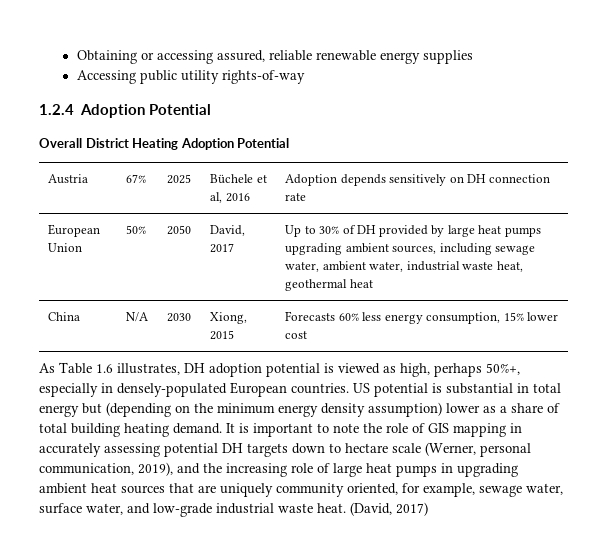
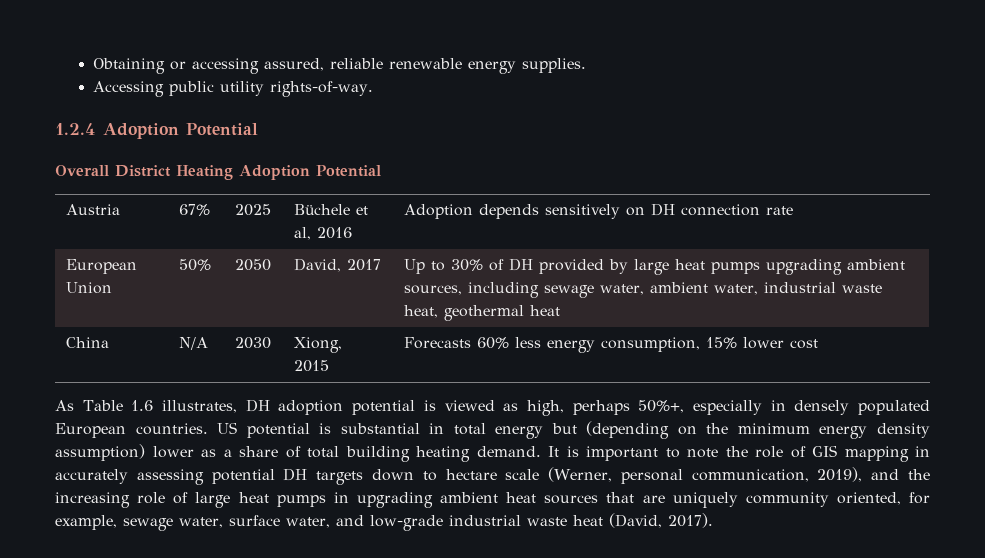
- Obtaining or accessing assured, reliable renewable energy supplies
+ Obtaining or accessing assured, reliable renewable energy supplies.
- Accessing public utility rights-of-way
+ Accessing public utility rights-of-way.
- As Table 1.6 illustrates, DH adoption potential is viewed as high, perhaps 50%+, especially in densely-populated European countries.
+ As Table 1.6 illustrates, DH adoption potential is viewed as high, perhaps 50%+, especially in densely populated European countries.
- It is important to note the role of GIS mapping in accurately assessing potential DH targets down to hectare scale (Werner, personal communication, 2019), and the increasing role of large heat pumps in upgrading ambient heat sources that are uniquely community oriented, for example, sewage water, surface water, and low-grade industrial waste heat. (David, 2017)
+ It is important to note the role of GIS mapping in accurately assessing potential DH targets down to hectare scale (Werner, personal communication, 2019), and the increasing role of large heat pumps in upgrading ambient heat sources that are uniquely community oriented, for example, sewage water, surface water, and low-grade industrial waste heat (David, 2017).

